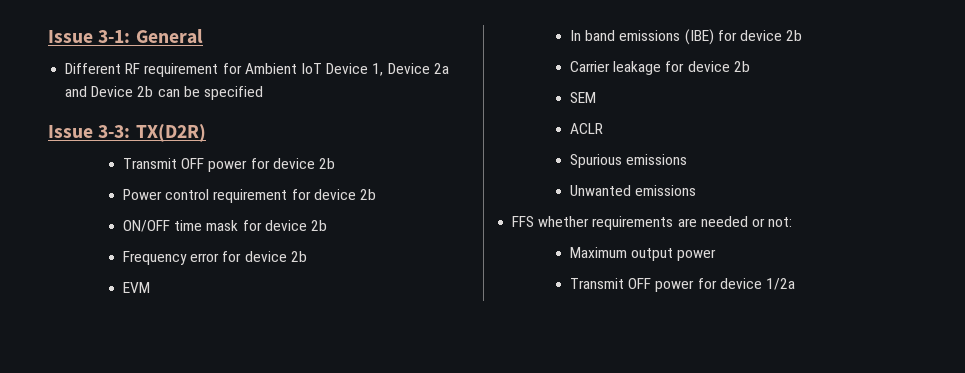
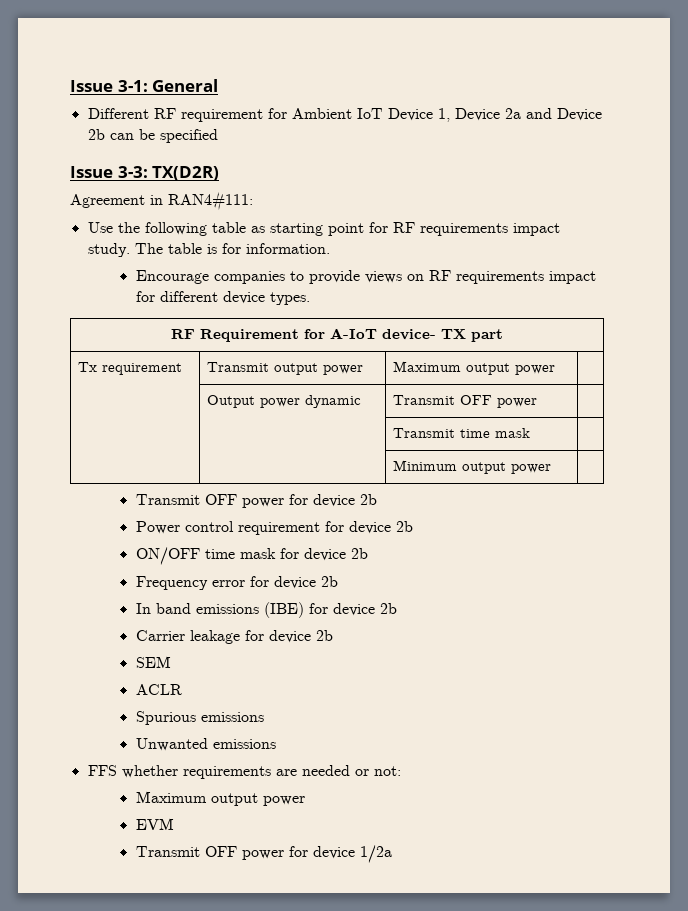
+ Agreement in RAN4#111:
+ Use the following table as starting point for RF requirements impact study. The table is for information.
+ Encourage companies to provide views on RF requirements impact for different device types.
+ RF Requirement for A-IoT device- TX part
+ Tx requirement | Transmit output power | Maximum output power |
+ | Output power dynamic | Transmit OFF power |
+ | | Transmit time mask |
+ | | Minimum output power |
- EVM
+ EVM

